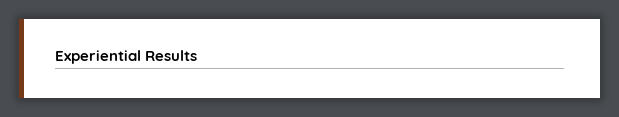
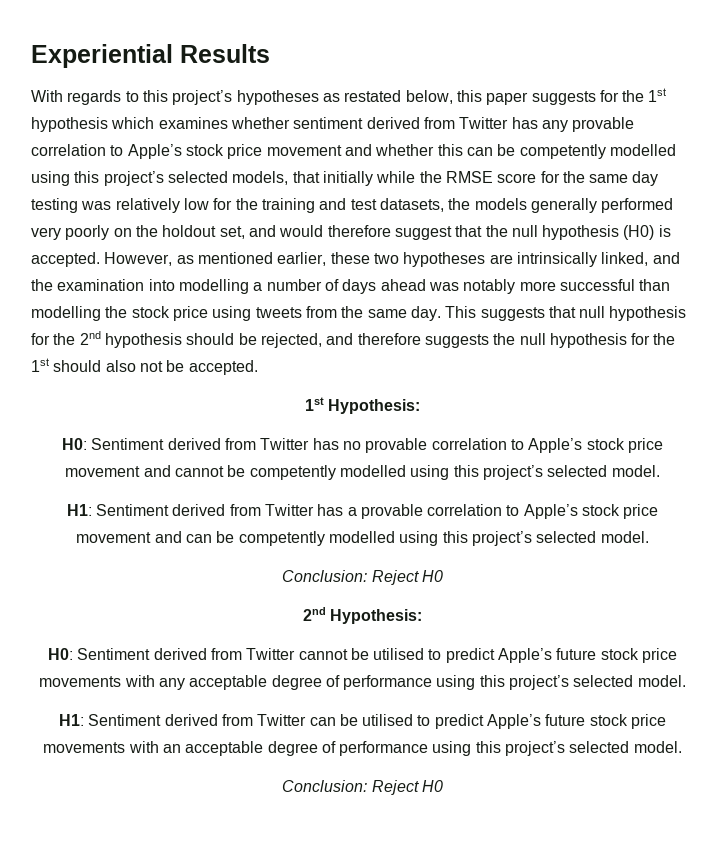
+ With regards to this project’s hypotheses as restated below, this paper suggests for the 1st hypothesis which examines whether sentiment derived from Twitter has any provable correlation to Apple’s stock price movement and whether this can be competently modelled using this project’s selected models, that initially while the RMSE score for the same day testing was relatively low for the training and test datasets, the models generally performed very poorly on the holdout set, and would therefore suggest that the null hypothesis (H0) is accepted. However, as mentioned earlier, these two hypotheses are intrinsically linked, and the examination into modelling a number of days ahead was notably more successful than modelling the stock price using tweets from the same day. This suggests that null hypothesis for the 2nd hypothesis should be rejected, and therefore suggests the null hypothesis for the 1st should also not be accepted.
+ 1st Hypothesis:
+ H0: Sentiment derived from Twitter has no provable correlation to Apple’s stock price movement and cannot be competently modelled using this project’s selected model.
+ H1: Sentiment derived from Twitter has a provable correlation to Apple’s stock price movement and can be competently modelled using this project’s selected model.
+ Conclusion: Reject H0
+ 2nd Hypothesis:
+ H0: Sentiment derived from Twitter cannot be utilised to predict Apple’s future stock price movements with any acceptable degree of performance using this project’s selected model.
+ H1: Sentiment derived from Twitter can be utilised to predict Apple’s future stock price movements with an acceptable degree of performance using this project’s selected model.
+ Conclusion: Reject H0

